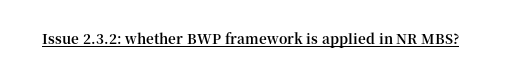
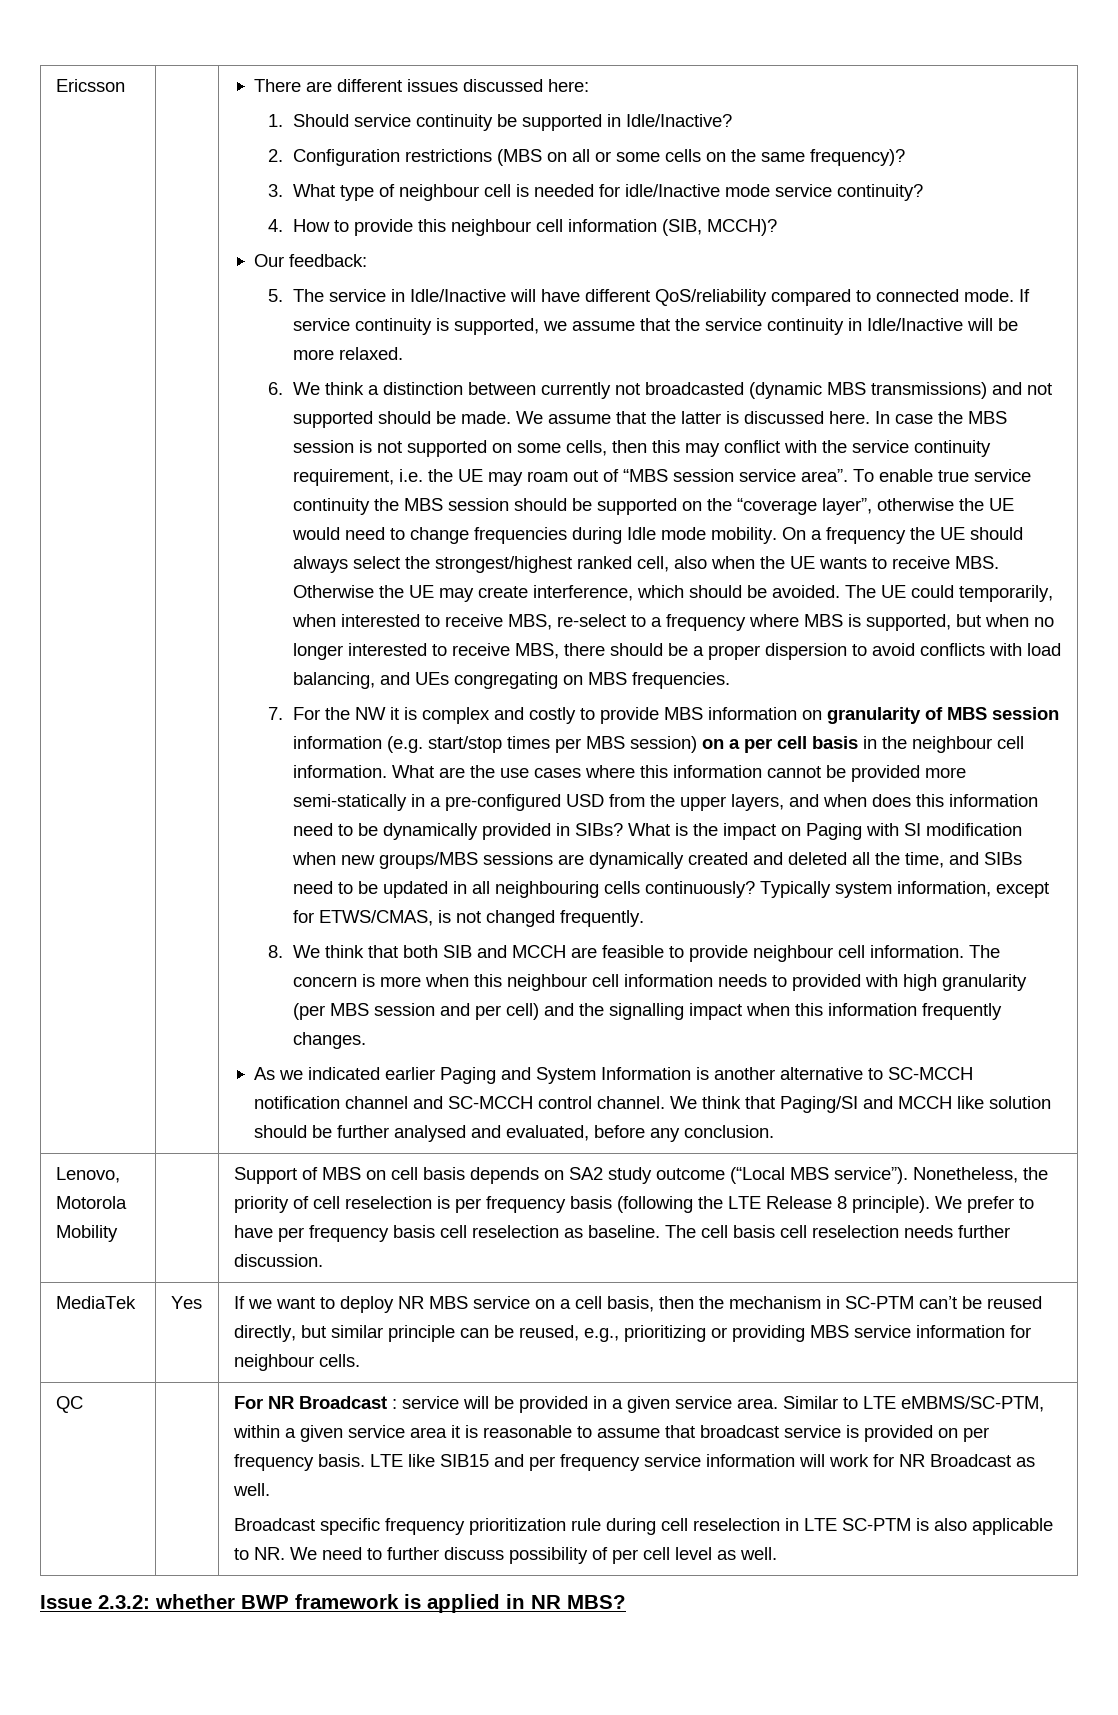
+ Ericsson | | There are different issues discussed here:
+ 1. Should service continuity be supported in Idle/Inactive?
+ 2. Configuration restrictions (MBS on all or some cells on the same frequency)?
+ 3. What type of neighbour cell is needed for idle/Inactive mode service continuity?
+ 4. How to provide this neighbour cell information (SIB, MCCH)?
+ Our feedback:
+ 5. The service in Idle/Inactive will have different QoS/reliability compared to connected mode. If service continuity is supported, we assume that the service continuity in Idle/Inactive will be more relaxed.
+ 6. We think a distinction between currently not broadcasted (dynamic MBS transmissions) and not supported should be made. We assume that the latter is discussed here. In case the MBS session is not supported on some cells, then this may conflict with the service continuity requirement, i.e. the UE may roam out of “MBS session service area”. To enable true service continuity the MBS session should be supported on the “coverage layer”, otherwise the UE would need to change frequencies during Idle mode mobility. On a frequency the UE should always select the strongest/highest ranked cell, also when the UE wants to receive MBS. Otherwise the UE may create interference, which should be avoided. The UE could temporarily, when interested to receive MBS, re-select to a frequency where MBS is supported, but when no longer interested to receive MBS, there should be a proper dispersion to avoid conflicts with load balancing, and UEs congregating on MBS frequencies.
+ 7. For the NW it is complex and costly to provide MBS information on granularity of MBS session information (e.g. start/stop times per MBS session) on a per cell basis in the neighbour cell information. What are the use cases where this information cannot be provided more semi-statically in a pre-configured USD from the upper layers, and when does this information need to be dynamically provided in SIBs? What is the impact on Paging with SI modification when new groups/MBS sessions are dynamically created and deleted all the time, and SIBs need to be updated in all neighbouring cells continuously? Typically system information, except for ETWS/CMAS, is not changed frequently.
+ 8. We think that both SIB and MCCH are feasible to provide neighbour cell information. The concern is more when this neighbour cell information needs to provided with high granularity (per MBS session and per cell) and the signalling impact when this information frequently changes.
+ As we indicated earlier Paging and System Information is another alternative to SC-MCCH notification channel and SC-MCCH control channel. We think that Paging/SI and MCCH like solution should be further analysed and evaluated, before any conclusion.
+ Lenovo, Motorola Mobility | | Support of MBS on cell basis depends on SA2 study outcome (“Local MBS service”). Nonetheless, the priority of cell reselection is per frequency basis (following the LTE Release 8 principle). We prefer to have per frequency basis cell reselection as baseline. The cell basis cell reselection needs further discussion.
+ MediaTek | Yes | If we want to deploy NR MBS service on a cell basis, then the mechanism in SC-PTM can’t be reused directly, but similar principle can be reused, e.g., prioritizing or providing MBS service information for neighbour cells.
+ QC | | For NR Broadcast : service will be provided in a given service area. Similar to LTE eMBMS/SC-PTM, within a given service area it is reasonable to assume that broadcast service is provided on per frequency basis. LTE like SIB15 and per frequency service information will work for NR Broadcast as well.
+ Broadcast specific frequency prioritization rule during cell reselection in LTE SC-PTM is also applicable to NR. We need to further discuss possibility of per cell level as well.

